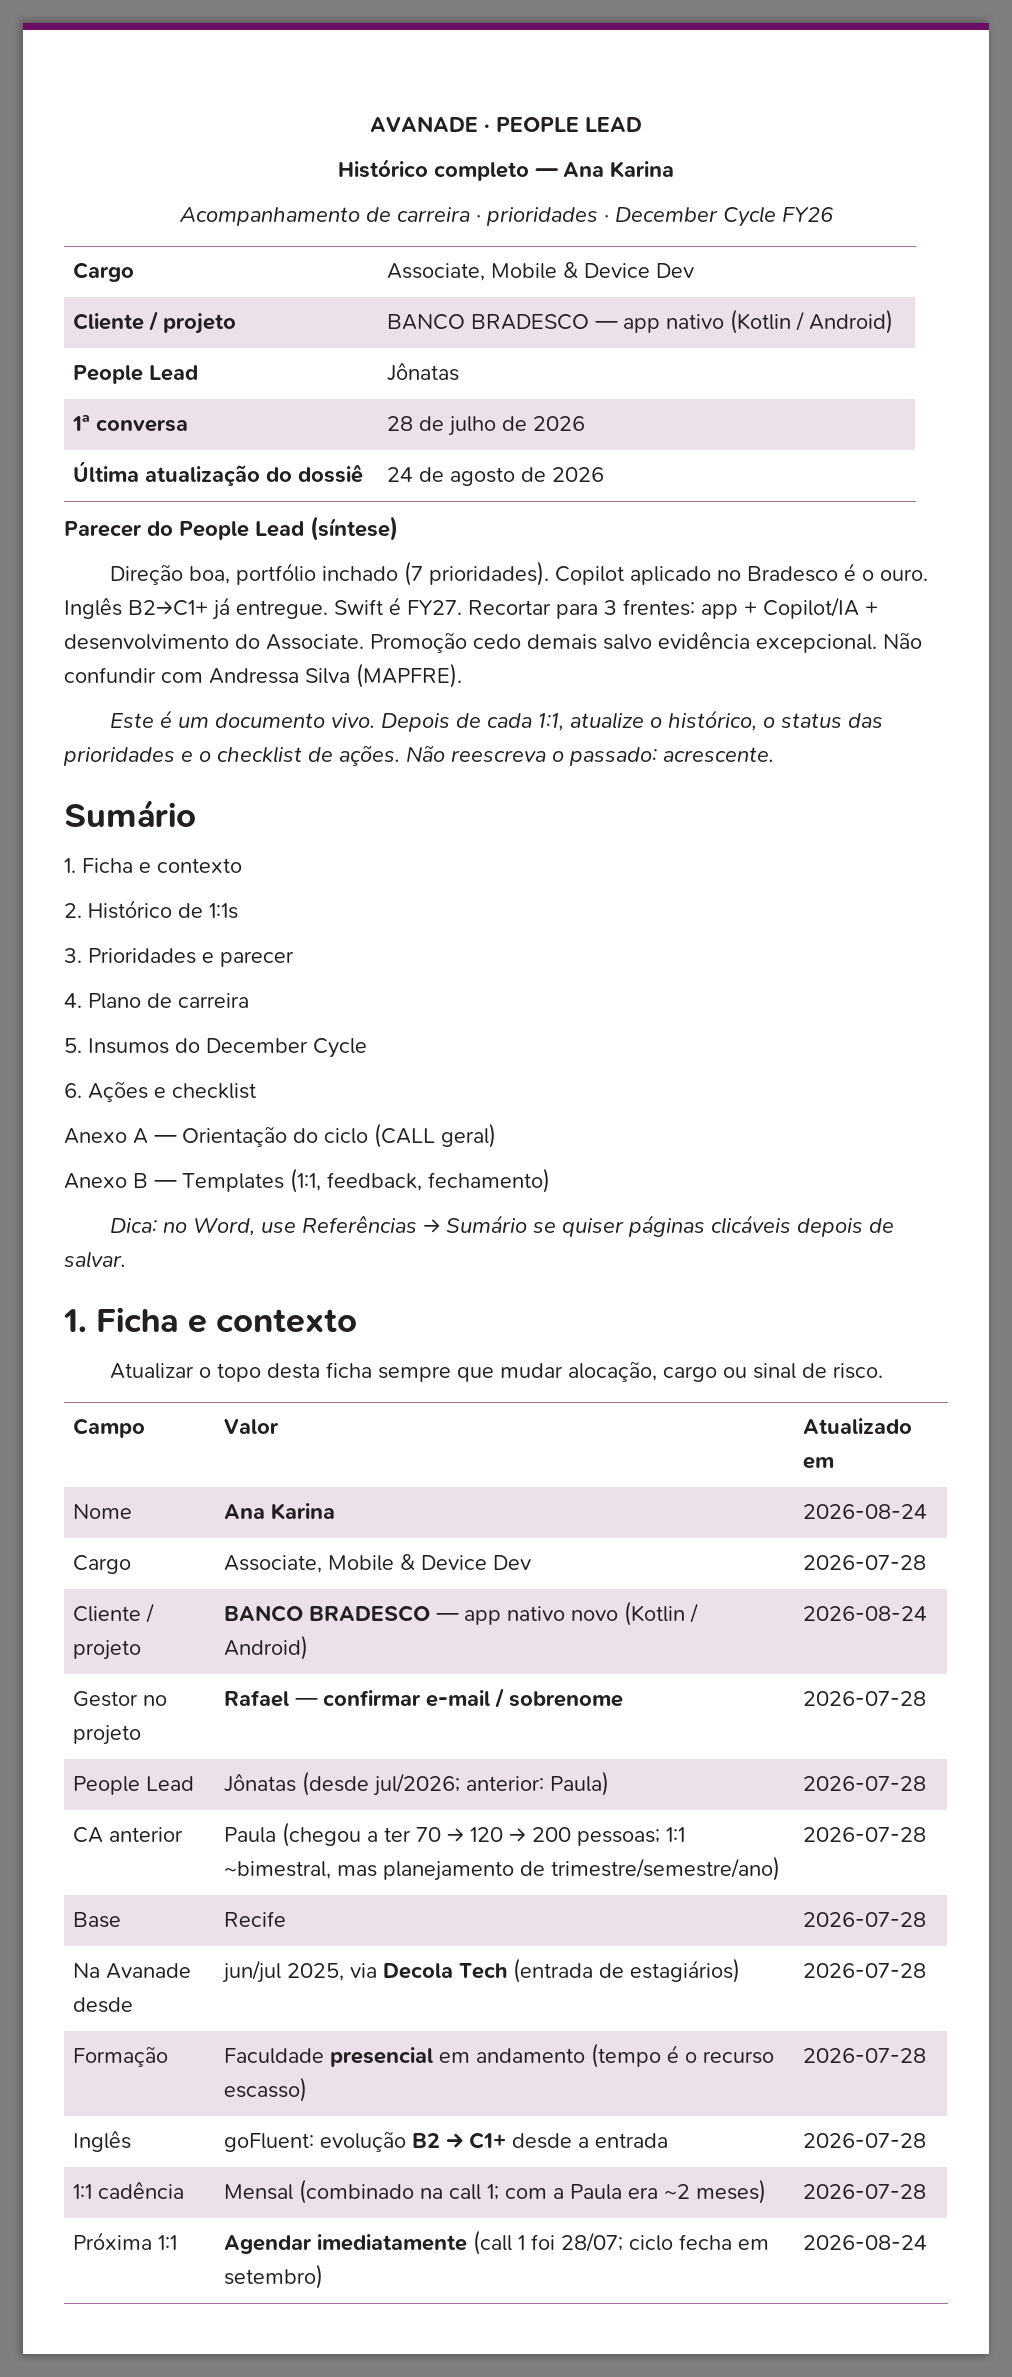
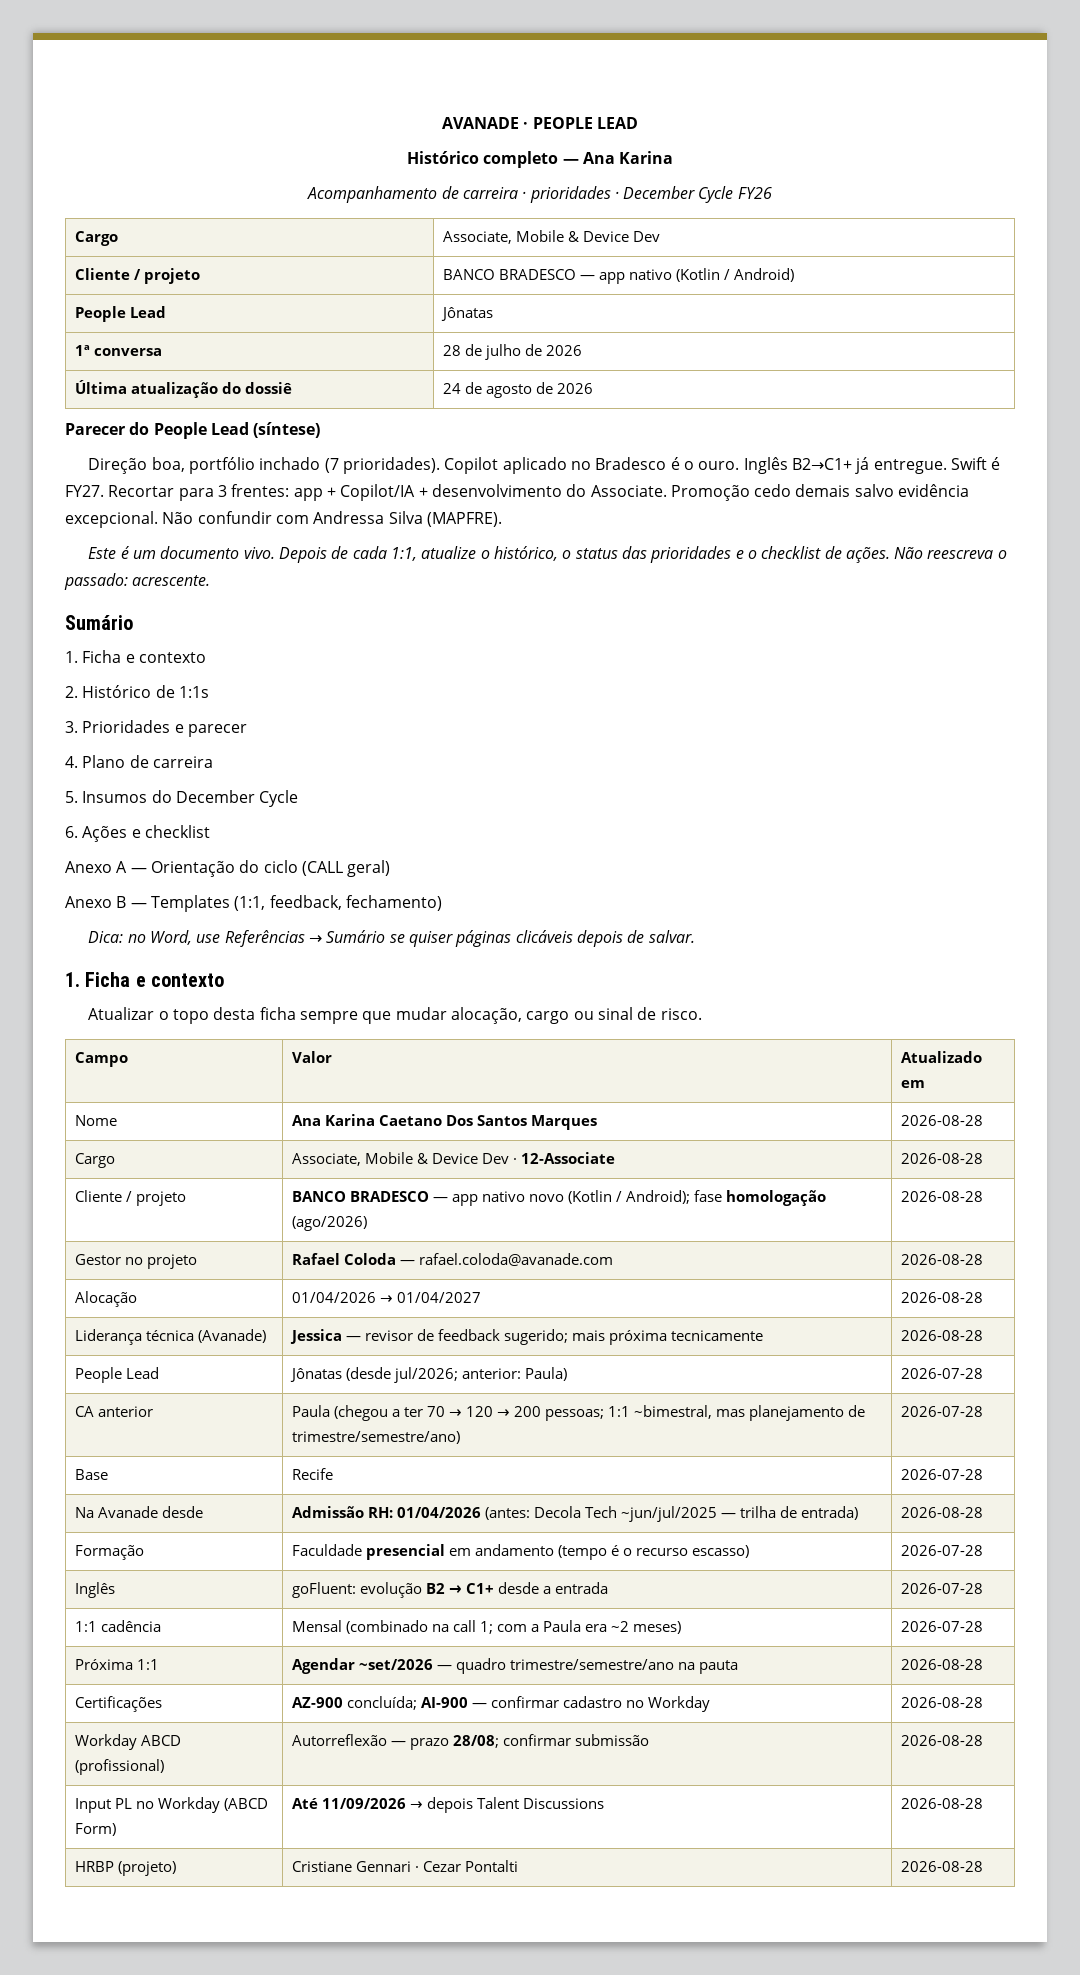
- Nome | Ana Karina | 2026-08-24
- Cargo | Associate, Mobile & Device Dev | 2026-07-28
+ Nome | Ana Karina Caetano Dos Santos Marques | 2026-08-28
+ Cargo | Associate, Mobile & Device Dev · 12-Associate | 2026-08-28
- Cliente / projeto | BANCO BRADESCO — app nativo novo (Kotlin / Android) | 2026-08-24
+ Cliente / projeto | BANCO BRADESCO — app nativo novo (Kotlin / Android); fase homologação (ago/2026) | 2026-08-28
- Gestor no projeto | Rafael — confirmar e-mail / sobrenome | 2026-07-28
+ Gestor no projeto | Rafael Coloda — rafael.coloda@avanade.com | 2026-08-28
+ Alocação | 01/04/2026 → 01/04/2027 | 2026-08-28
+ Liderança técnica (Avanade) | Jessica — revisor de feedback sugerido; mais próxima tecnicamente | 2026-08-28
- Na Avanade desde | jun/jul 2025, via Decola Tech (entrada de estagiários) | 2026-07-28
+ Na Avanade desde | Admissão RH: 01/04/2026 (antes: Decola Tech ~jun/jul/2025 — trilha de entrada) | 2026-08-28
- Próxima 1:1 | Agendar imediatamente (call 1 foi 28/07; ciclo fecha em setembro) | 2026-08-24
+ Próxima 1:1 | Agendar ~set/2026 — quadro trimestre/semestre/ano na pauta | 2026-08-28
+ Certificações | AZ-900 concluída; AI-900 — confirmar cadastro no Workday | 2026-08-28
+ Workday ABCD (profissional) | Autorreflexão — prazo 28/08; confirmar submissão | 2026-08-28
+ Input PL no Workday (ABCD Form) | Até 11/09/2026 → depois Talent Discussions | 2026-08-28
+ HRBP (projeto) | Cristiane Gennari · Cezar Pontalti | 2026-08-28

